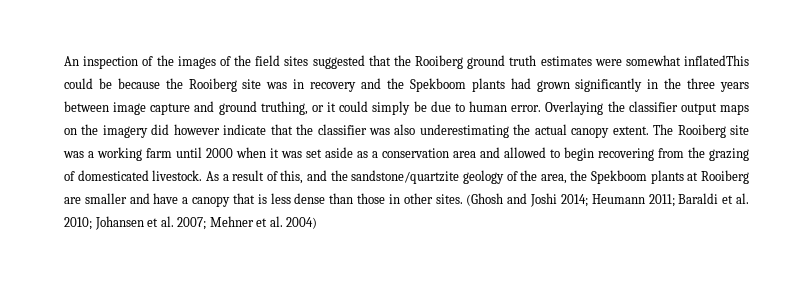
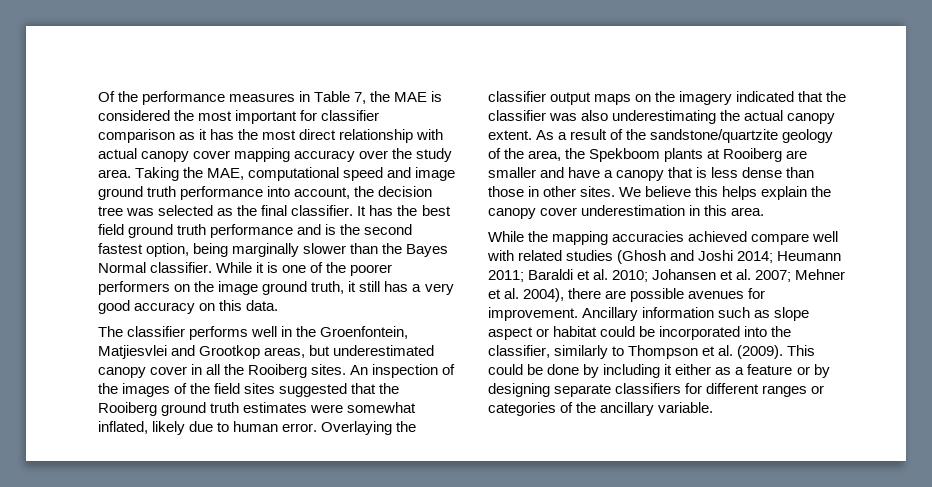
+ Of the performance measures in Table 7, the MAE is considered the most important for classifier comparison as it has the most direct relationship with actual canopy cover mapping accuracy over the study area. Taking the MAE, computational speed and image ground truth performance into account, the decision tree was selected as the final classifier. It has the best field ground truth performance and is the second fastest option, being marginally slower than the Bayes Normal classifier. While it is one of the poorer performers on the image ground truth, it still has a very good accuracy on this data.
+ The classifier performs well in the Groenfontein, Matjiesvlei and Grootkop areas, but underestimated canopy cover in all the Rooiberg sites.
- An inspection of the images of the field sites suggested that the Rooiberg ground truth estimates were somewhat inflatedThis could be because the Rooiberg site was in recovery and the Spekboom plants had grown significantly in the three years between image capture and ground truthing, or it could simply be due to human error.
+ An inspection of the images of the field sites suggested that the Rooiberg ground truth estimates were somewhat inflated, likely due to human error.
- Overlaying the classifier output maps on the imagery did however indicate that the classifier was also underestimating the actual canopy extent.
+ Overlaying the classifier output maps on the imagery indicated that the classifier was also underestimating the actual canopy extent.
- The Rooiberg site was a working farm until 2000 when it was set aside as a conservation area and allowed to begin recovering from the grazing of domesticated livestock.
- As a result of this, and the sandstone/quartzite geology of the area, the Spekboom plants at Rooiberg are smaller and have a canopy that is less dense than those in other sites.
+ As a result of the sandstone/quartzite geology of the area, the Spekboom plants at Rooiberg are smaller and have a canopy that is less dense than those in other sites.
- (Ghosh and Joshi 2014; Heumann 2011; Baraldi et al. 2010; Johansen et al. 2007; Mehner et al. 2004)
+ We believe this helps explain the canopy cover underestimation in this area.
+ While the mapping accuracies achieved compare well with related studies (Ghosh and Joshi 2014; Heumann 2011; Baraldi et al. 2010; Johansen et al. 2007; Mehner et al. 2004), there are possible avenues for improvement. Ancillary information such as slope aspect or habitat could be incorporated into the classifier, similarly to Thompson et al. (2009). This could be done by including it either as a feature or by designing separate classifiers for different ranges or categories of the ancillary variable.

